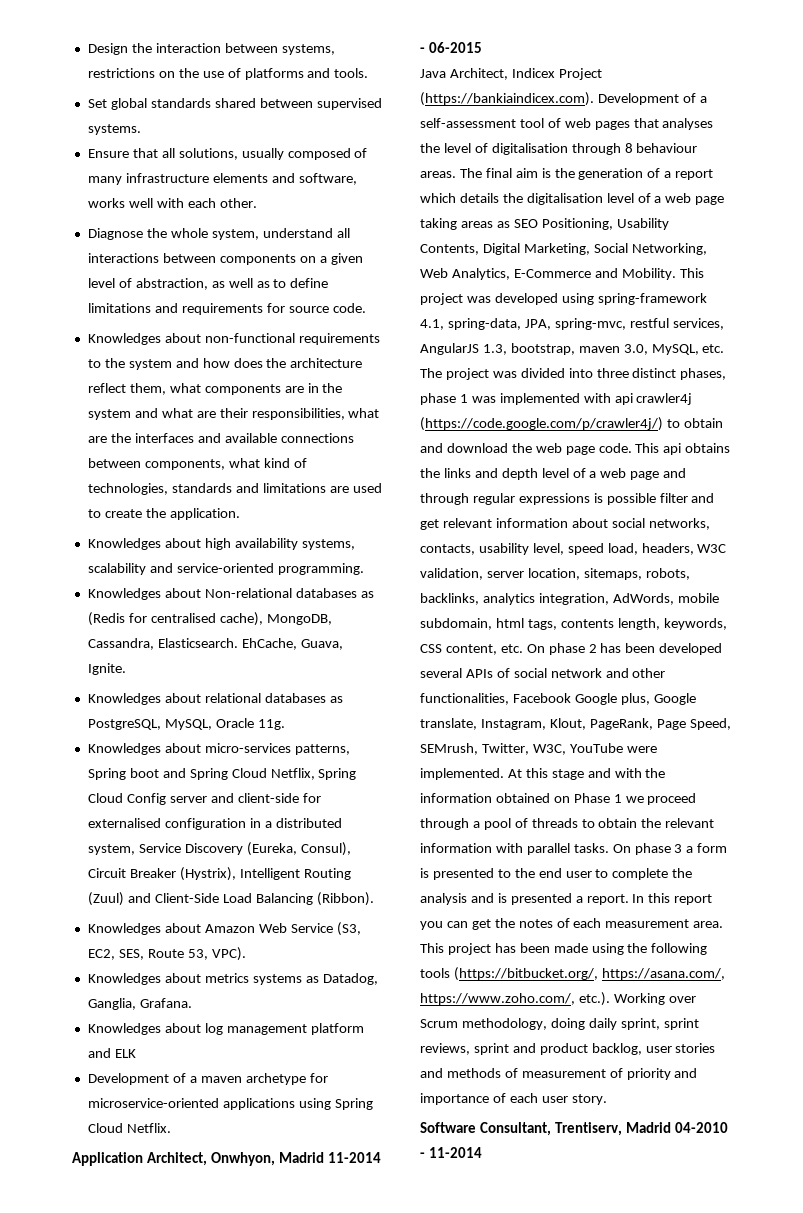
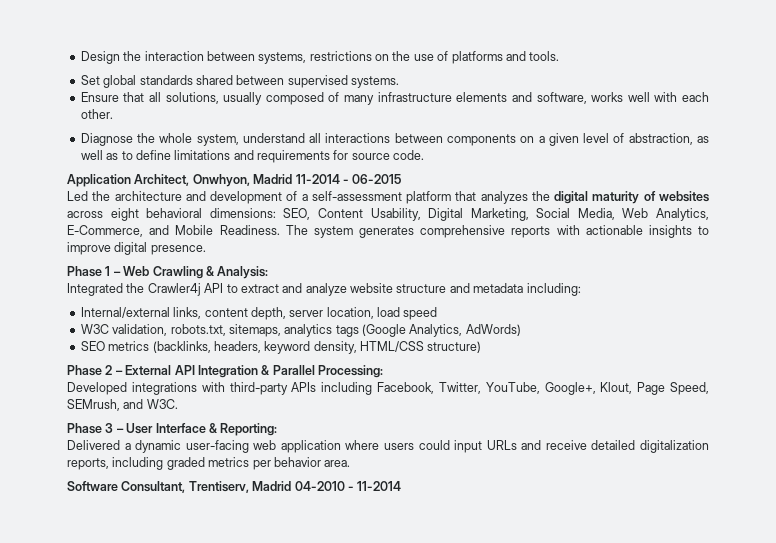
- Knowledges about non-functional requirements to the system and how does the architecture reflect them, what components are in the system and what are their responsibilities, what are the interfaces and available connections between components, what kind of technologies, standards and limitations are used to create the application.
- Knowledges about high availability systems, scalability and service-oriented programming.
- Knowledges about Non-relational databases as (Redis for centralised cache), MongoDB, Cassandra, Elasticsearch. EhCache, Guava, Ignite.
- Knowledges about relational databases as PostgreSQL, MySQL, Oracle 11g.
- Knowledges about micro-services patterns, Spring boot and Spring Cloud Netflix, Spring Cloud Config server and client-side for externalised configuration in a distributed system, Service Discovery (Eureka, Consul), Circuit Breaker (Hystrix), Intelligent Routing (Zuul) and Client-Side Load Balancing (Ribbon).
- Knowledges about Amazon Web Service (S3, EC2, SES, Route 53, VPC).
- Knowledges about metrics systems as Datadog, Ganglia, Grafana.
- Knowledges about log management platform and ELK
- Development of a maven archetype for microservice-oriented applications using Spring Cloud Netflix.
- Java Architect, Indicex Project (https://bankiaindicex.com). Development of a self-assessment tool of web pages that analyses the level of digitalisation through 8 behaviour areas. The final aim is the generation of a report which details the digitalisation level of a web page taking areas as SEO Positioning, Usability Contents, Digital Marketing, Social Networking, Web Analytics, E-Commerce and Mobility. This project was developed using spring-framework 4.1, spring-data, JPA, spring-mvc, restful services, AngularJS 1.3, bootstrap, maven 3.0, MySQL, etc. The project was divided into three distinct phases, phase 1 was implemented with api crawler4j (https://code.google.com/p/crawler4j/) to obtain and download the web page code. This api obtains the links and depth level of a web page and through regular expressions is possible filter and get relevant information about social networks, contacts, usability level, speed load, headers, W3C validation, server location, sitemaps, robots, backlinks, analytics integration, AdWords, mobile subdomain, html tags, contents length, keywords, CSS content, etc. On phase 2 has been developed several APIs of social network and other functionalities, Facebook Google plus, Google translate, Instagram, Klout, PageRank, Page Speed, SEMrush, Twitter, W3C, YouTube were implemented. At this stage and with the information obtained on Phase 1 we proceed through a pool of threads to obtain the relevant information with parallel tasks. On phase 3 a form is presented to the end user to complete the analysis and is presented a report. In this report you can get the notes of each measurement area. This project has been made using the following tools (https://bitbucket.org/, https://asana.com/, https://www.zoho.com/, etc.). Working over Scrum methodology, doing daily sprint, sprint reviews, sprint and product backlog, user stories and methods of measurement of priority and importance of each user story.
+ Led the architecture and development of a self-assessment platform that analyzes the digital maturity of websites across eight behavioral dimensions: SEO, Content Usability, Digital Marketing, Social Media, Web Analytics, E-Commerce, and Mobile Readiness. The system generates comprehensive reports with actionable insights to improve digital presence.
+ Phase 1 – Web Crawling & Analysis:
+ Integrated the Crawler4j API to extract and analyze website structure and metadata including:
+ Internal/external links, content depth, server location, load speed
+ W3C validation, robots.txt, sitemaps, analytics tags (Google Analytics, AdWords)
+ SEO metrics (backlinks, headers, keyword density, HTML/CSS structure)
+ Phase 2 – External API Integration & Parallel Processing:
+ Developed integrations with third-party APIs including Facebook, Twitter, YouTube, Google+, Klout, Page Speed, SEMrush, and W3C.
+ Phase 3 – User Interface & Reporting:
+ Delivered a dynamic user-facing web application where users could input URLs and receive detailed digitalization reports, including graded metrics per behavior area.

